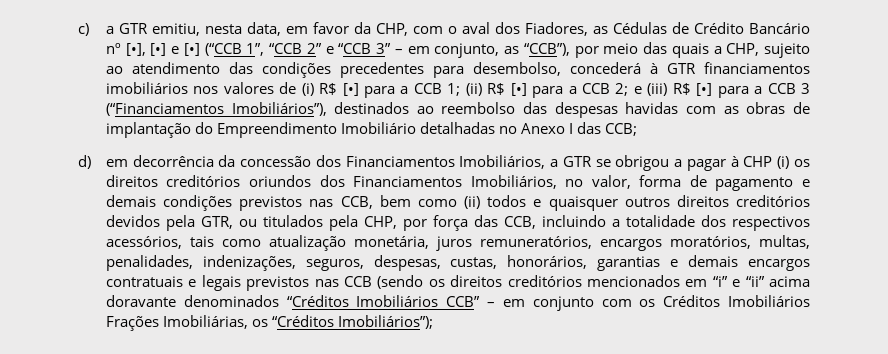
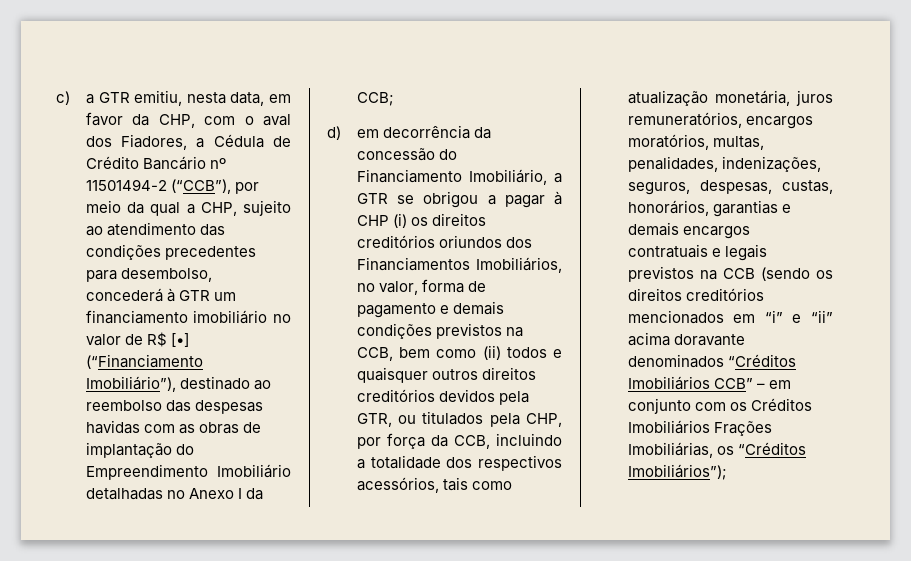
- c) a GTR emitiu, nesta data, em favor da CHP, com o aval dos Fiadores, as Cédulas de Crédito Bancário nº [•], [•] e [•] (“CCB 1”, “CCB 2” e “CCB 3” – em conjunto, as “CCB”), por meio das quais a CHP, sujeito ao atendimento das condições precedentes para desembolso, concederá à GTR financiamentos imobiliários nos valores de (i) R$ [•] para a CCB 1; (ii) R$ [•] para a CCB 2; e (iii) R$ [•] para a CCB 3 (“Financiamentos Imobiliários”), destinados ao reembolso das despesas havidas com as obras de implantação do Empreendimento Imobiliário detalhadas no Anexo I das CCB;
+ c) a GTR emitiu, nesta data, em favor da CHP, com o aval dos Fiadores, a Cédula de Crédito Bancário nº 11501494-2 (“CCB”), por meio da qual a CHP, sujeito ao atendimento das condições precedentes para desembolso, concederá à GTR um financiamento imobiliário no valor de R$ [•] (“Financiamento Imobiliário”), destinado ao reembolso das despesas havidas com as obras de implantação do Empreendimento Imobiliário detalhadas no Anexo I da CCB;
- d) em decorrência da concessão dos Financiamentos Imobiliários, a GTR se obrigou a pagar à CHP (i) os direitos creditórios oriundos dos Financiamentos Imobiliários, no valor, forma de pagamento e demais condições previstos nas CCB, bem como (ii) todos e quaisquer outros direitos creditórios devidos pela GTR, ou titulados pela CHP, por força das CCB, incluindo a totalidade dos respectivos acessórios, tais como atualização monetária, juros remuneratórios, encargos moratórios, multas, penalidades, indenizações, seguros, despesas, custas, honorários, garantias e demais encargos contratuais e legais previstos nas CCB (sendo os direitos creditórios mencionados em “i” e “ii” acima doravante denominados “Créditos Imobiliários CCB” – em conjunto com os Créditos Imobiliários Frações Imobiliárias, os “Créditos Imobiliários”);
+ d) em decorrência da concessão do Financiamento Imobiliário, a GTR se obrigou a pagar à CHP (i) os direitos creditórios oriundos dos Financiamentos Imobiliários, no valor, forma de pagamento e demais condições previstos na CCB, bem como (ii) todos e quaisquer outros direitos creditórios devidos pela GTR, ou titulados pela CHP, por força da CCB, incluindo a totalidade dos respectivos acessórios, tais como atualização monetária, juros remuneratórios, encargos moratórios, multas, penalidades, indenizações, seguros, despesas, custas, honorários, garantias e demais encargos contratuais e legais previstos na CCB (sendo os direitos creditórios mencionados em “i” e “ii” acima doravante denominados “Créditos Imobiliários CCB” – em conjunto com os Créditos Imobiliários Frações Imobiliárias, os “Créditos Imobiliários”);

